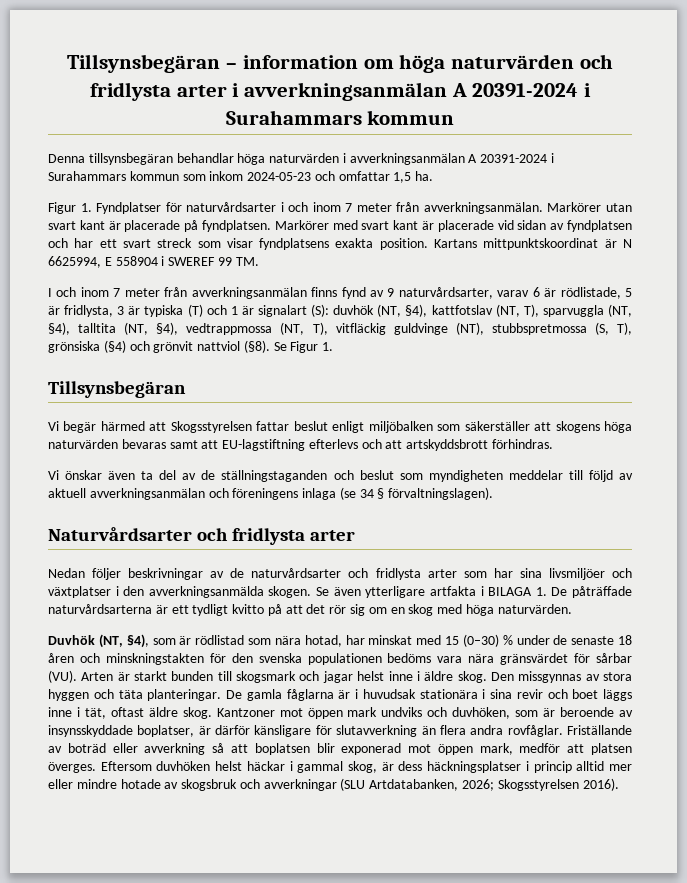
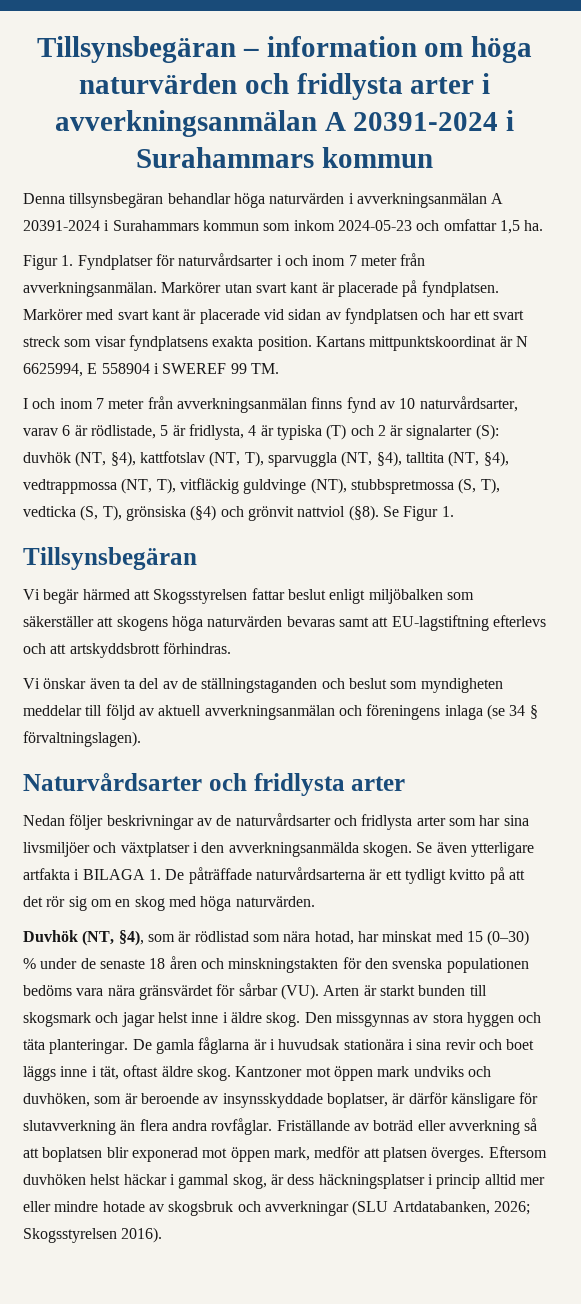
- I och inom 7 meter från avverkningsanmälan finns fynd av 9 naturvårdsarter, varav 6 är rödlistade, 5 är fridlysta, 3 är typiska (T) och 1 är signalart (S): duvhök (NT, §4), kattfotslav (NT, T), sparvuggla (NT, §4), talltita (NT, §4), vedtrappmossa (NT, T), vitfläckig guldvinge (NT), stubbspretmossa (S, T), grönsiska (§4) och grönvit nattviol (§8).
+ I och inom 7 meter från avverkningsanmälan finns fynd av 10 naturvårdsarter, varav 6 är rödlistade, 5 är fridlysta, 4 är typiska (T) och 2 är signalarter (S): duvhök (NT, §4), kattfotslav (NT, T), sparvuggla (NT, §4), talltita (NT, §4), vedtrappmossa (NT, T), vitfläckig guldvinge (NT), stubbspretmossa (S, T), vedticka (S, T), grönsiska (§4) och grönvit nattviol (§8).

